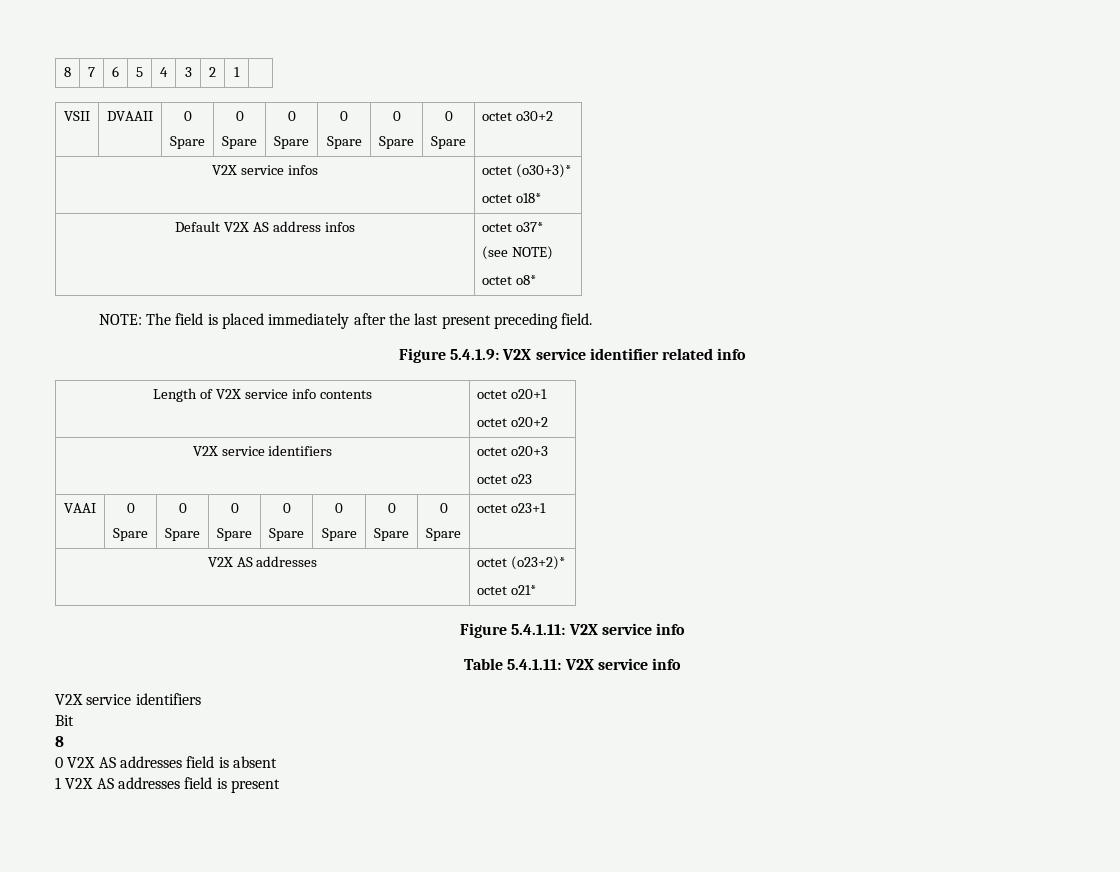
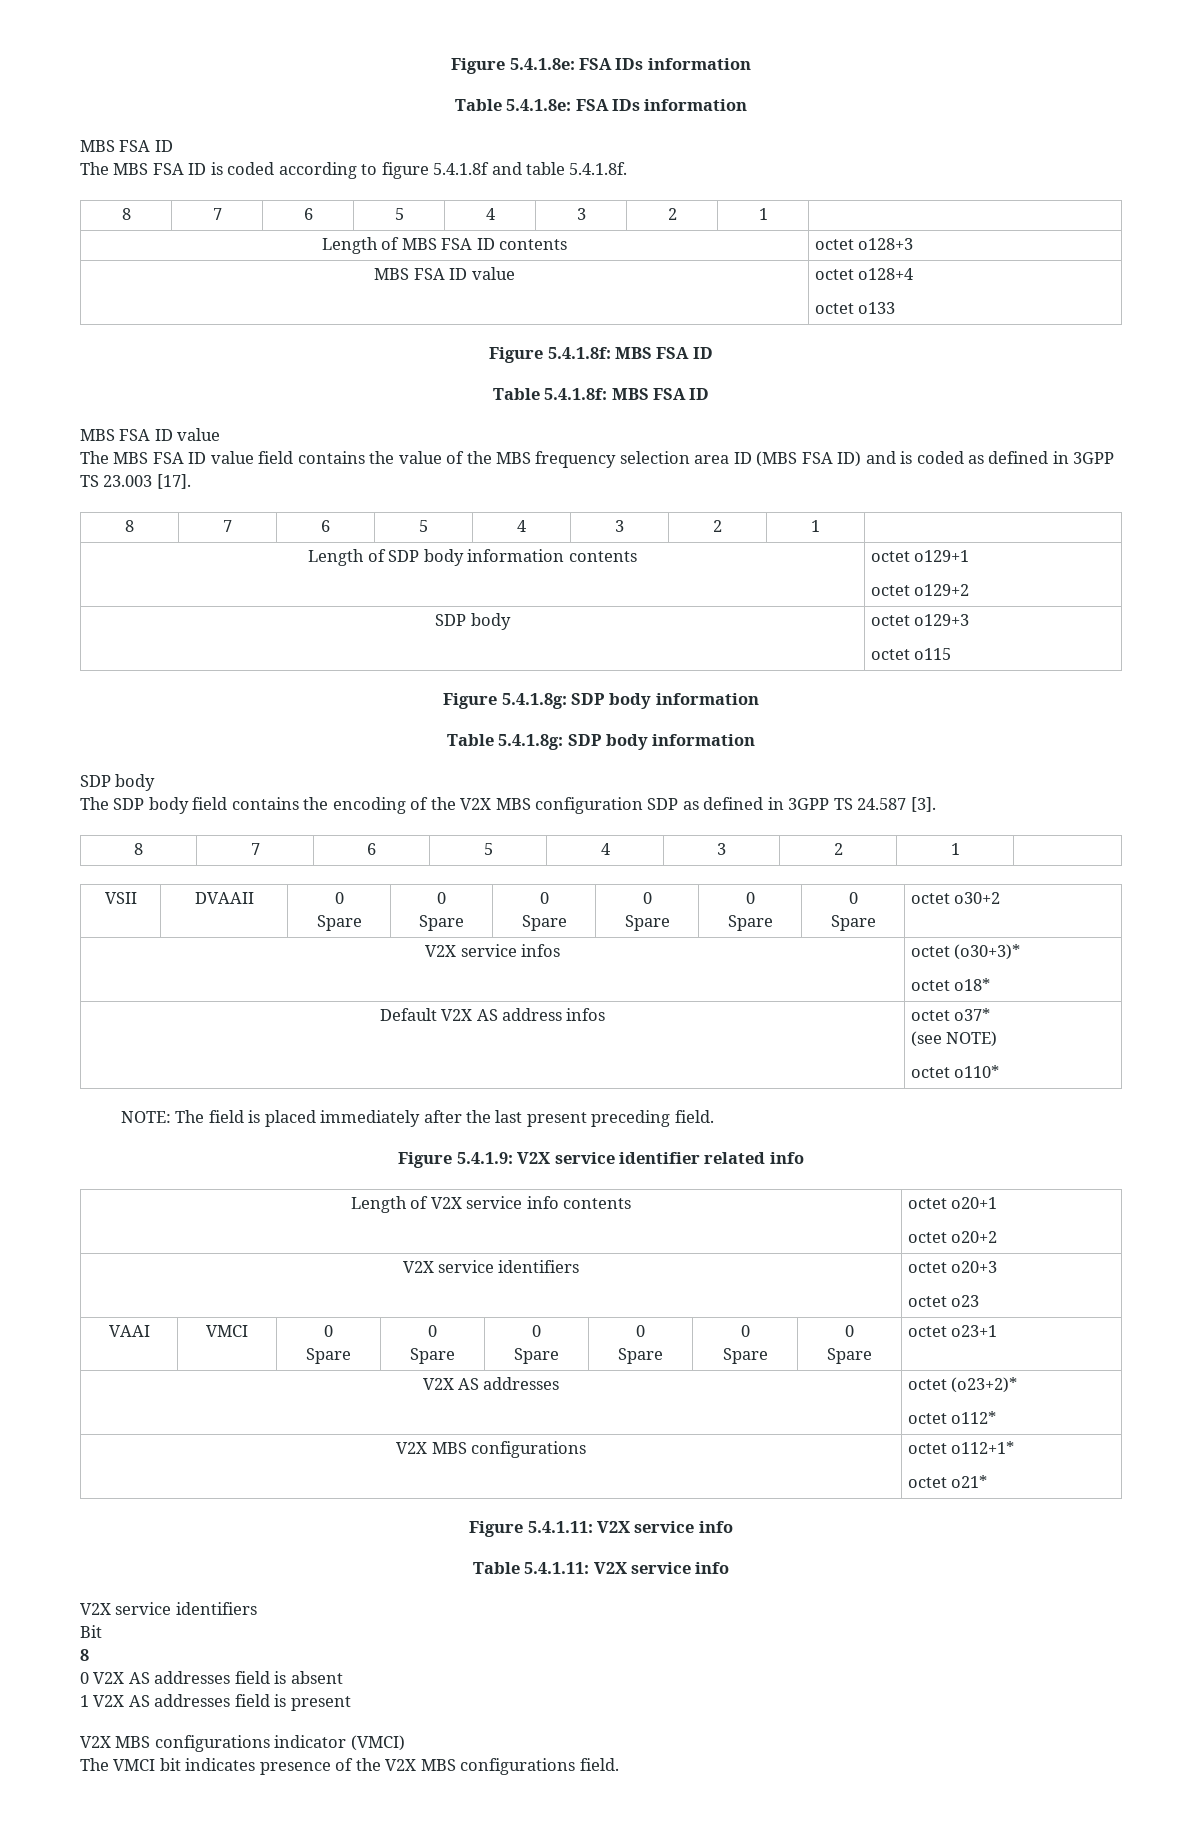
+ Figure 5.4.1.8e: FSA IDs information
+ Table 5.4.1.8e: FSA IDs information
+ MBS FSA ID
+ The MBS FSA ID is coded according to figure 5.4.1.8f and table 5.4.1.8f.
+ 8 | 7 | 6 | 5 | 4 | 3 | 2 | 1 |
+ Length of MBS FSA ID contents | octet o128+3
+ MBS FSA ID value | octet o128+4
+ octet o133
+ Figure 5.4.1.8f: MBS FSA ID
+ Table 5.4.1.8f: MBS FSA ID
+ MBS FSA ID value
+ The MBS FSA ID value field contains the value of the MBS frequency selection area ID (MBS FSA ID) and is coded as defined in 3GPP TS 23.003 [17].
+ 8 | 7 | 6 | 5 | 4 | 3 | 2 | 1 |
+ Length of SDP body information contents | octet o129+1
+ octet o129+2
+ SDP body | octet o129+3
+ octet o115
+ Figure 5.4.1.8g: SDP body information
+ Table 5.4.1.8g: SDP body information
+ SDP body
+ The SDP body field contains the encoding of the V2X MBS configuration SDP as defined in 3GPP TS 24.587 [3].
  Default V2X AS address infos | octet o37*
  (see NOTE)
- octet o8*
+ octet o110*
- VAAI | 0
- Spare | 0
+ VAAI | VMCI | 0
  V2X AS addresses | octet (o23+2)*
+ octet o112*
+ V2X MBS configurations | octet o112+1*
+ V2X MBS configurations indicator (VMCI)
+ The VMCI bit indicates presence of the V2X MBS configurations field.

